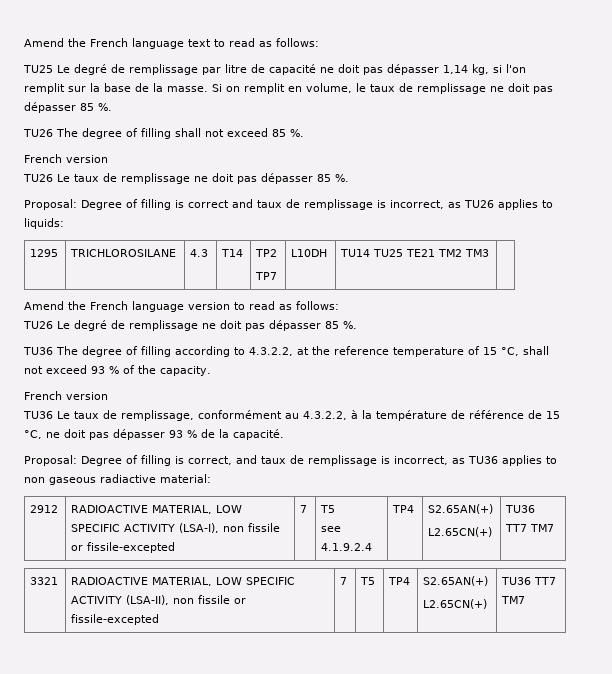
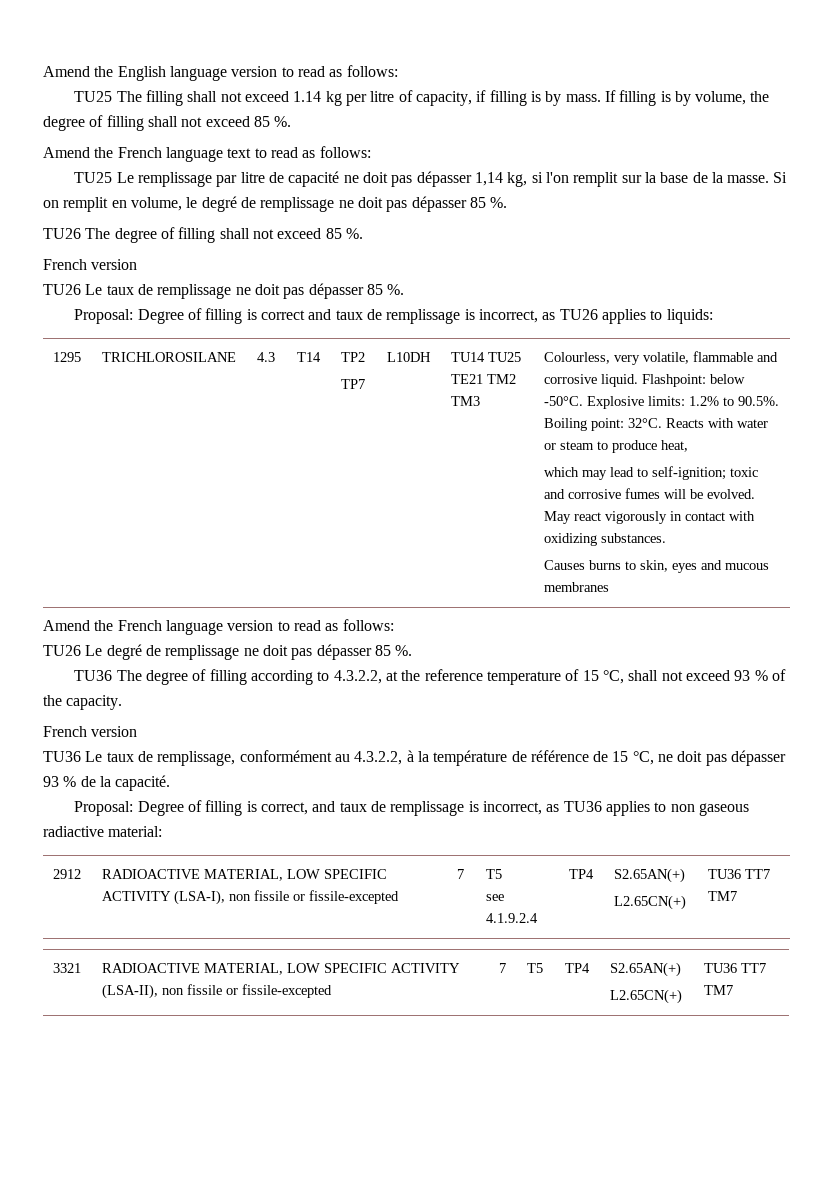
+ Amend the English language version to read as follows:
+ TU25 The filling shall not exceed 1.14 kg per litre of capacity, if filling is by mass. If filling is by volume, the degree of filling shall not exceed 85 %.
- TU25 Le degré de remplissage par litre de capacité ne doit pas dépasser 1,14 kg, si l'on remplit sur la base de la masse.
+ TU25 Le remplissage par litre de capacité ne doit pas dépasser 1,14 kg, si l'on remplit sur la base de la masse.
- Si on remplit en volume, le taux de remplissage ne doit pas dépasser 85 %.
+ Si on remplit en volume, le degré de remplissage ne doit pas dépasser 85 %.
+ Colourless, very volatile, flammable and corrosive liquid. Flashpoint: below -50°C. Explosive limits: 1.2% to 90.5%. Boiling point: 32°C. Reacts with water or steam to produce heat,
+ which may lead to self-ignition; toxic and corrosive fumes will be evolved. May react vigorously in contact with oxidizing substances.
+ Causes burns to skin, eyes and mucous membranes

